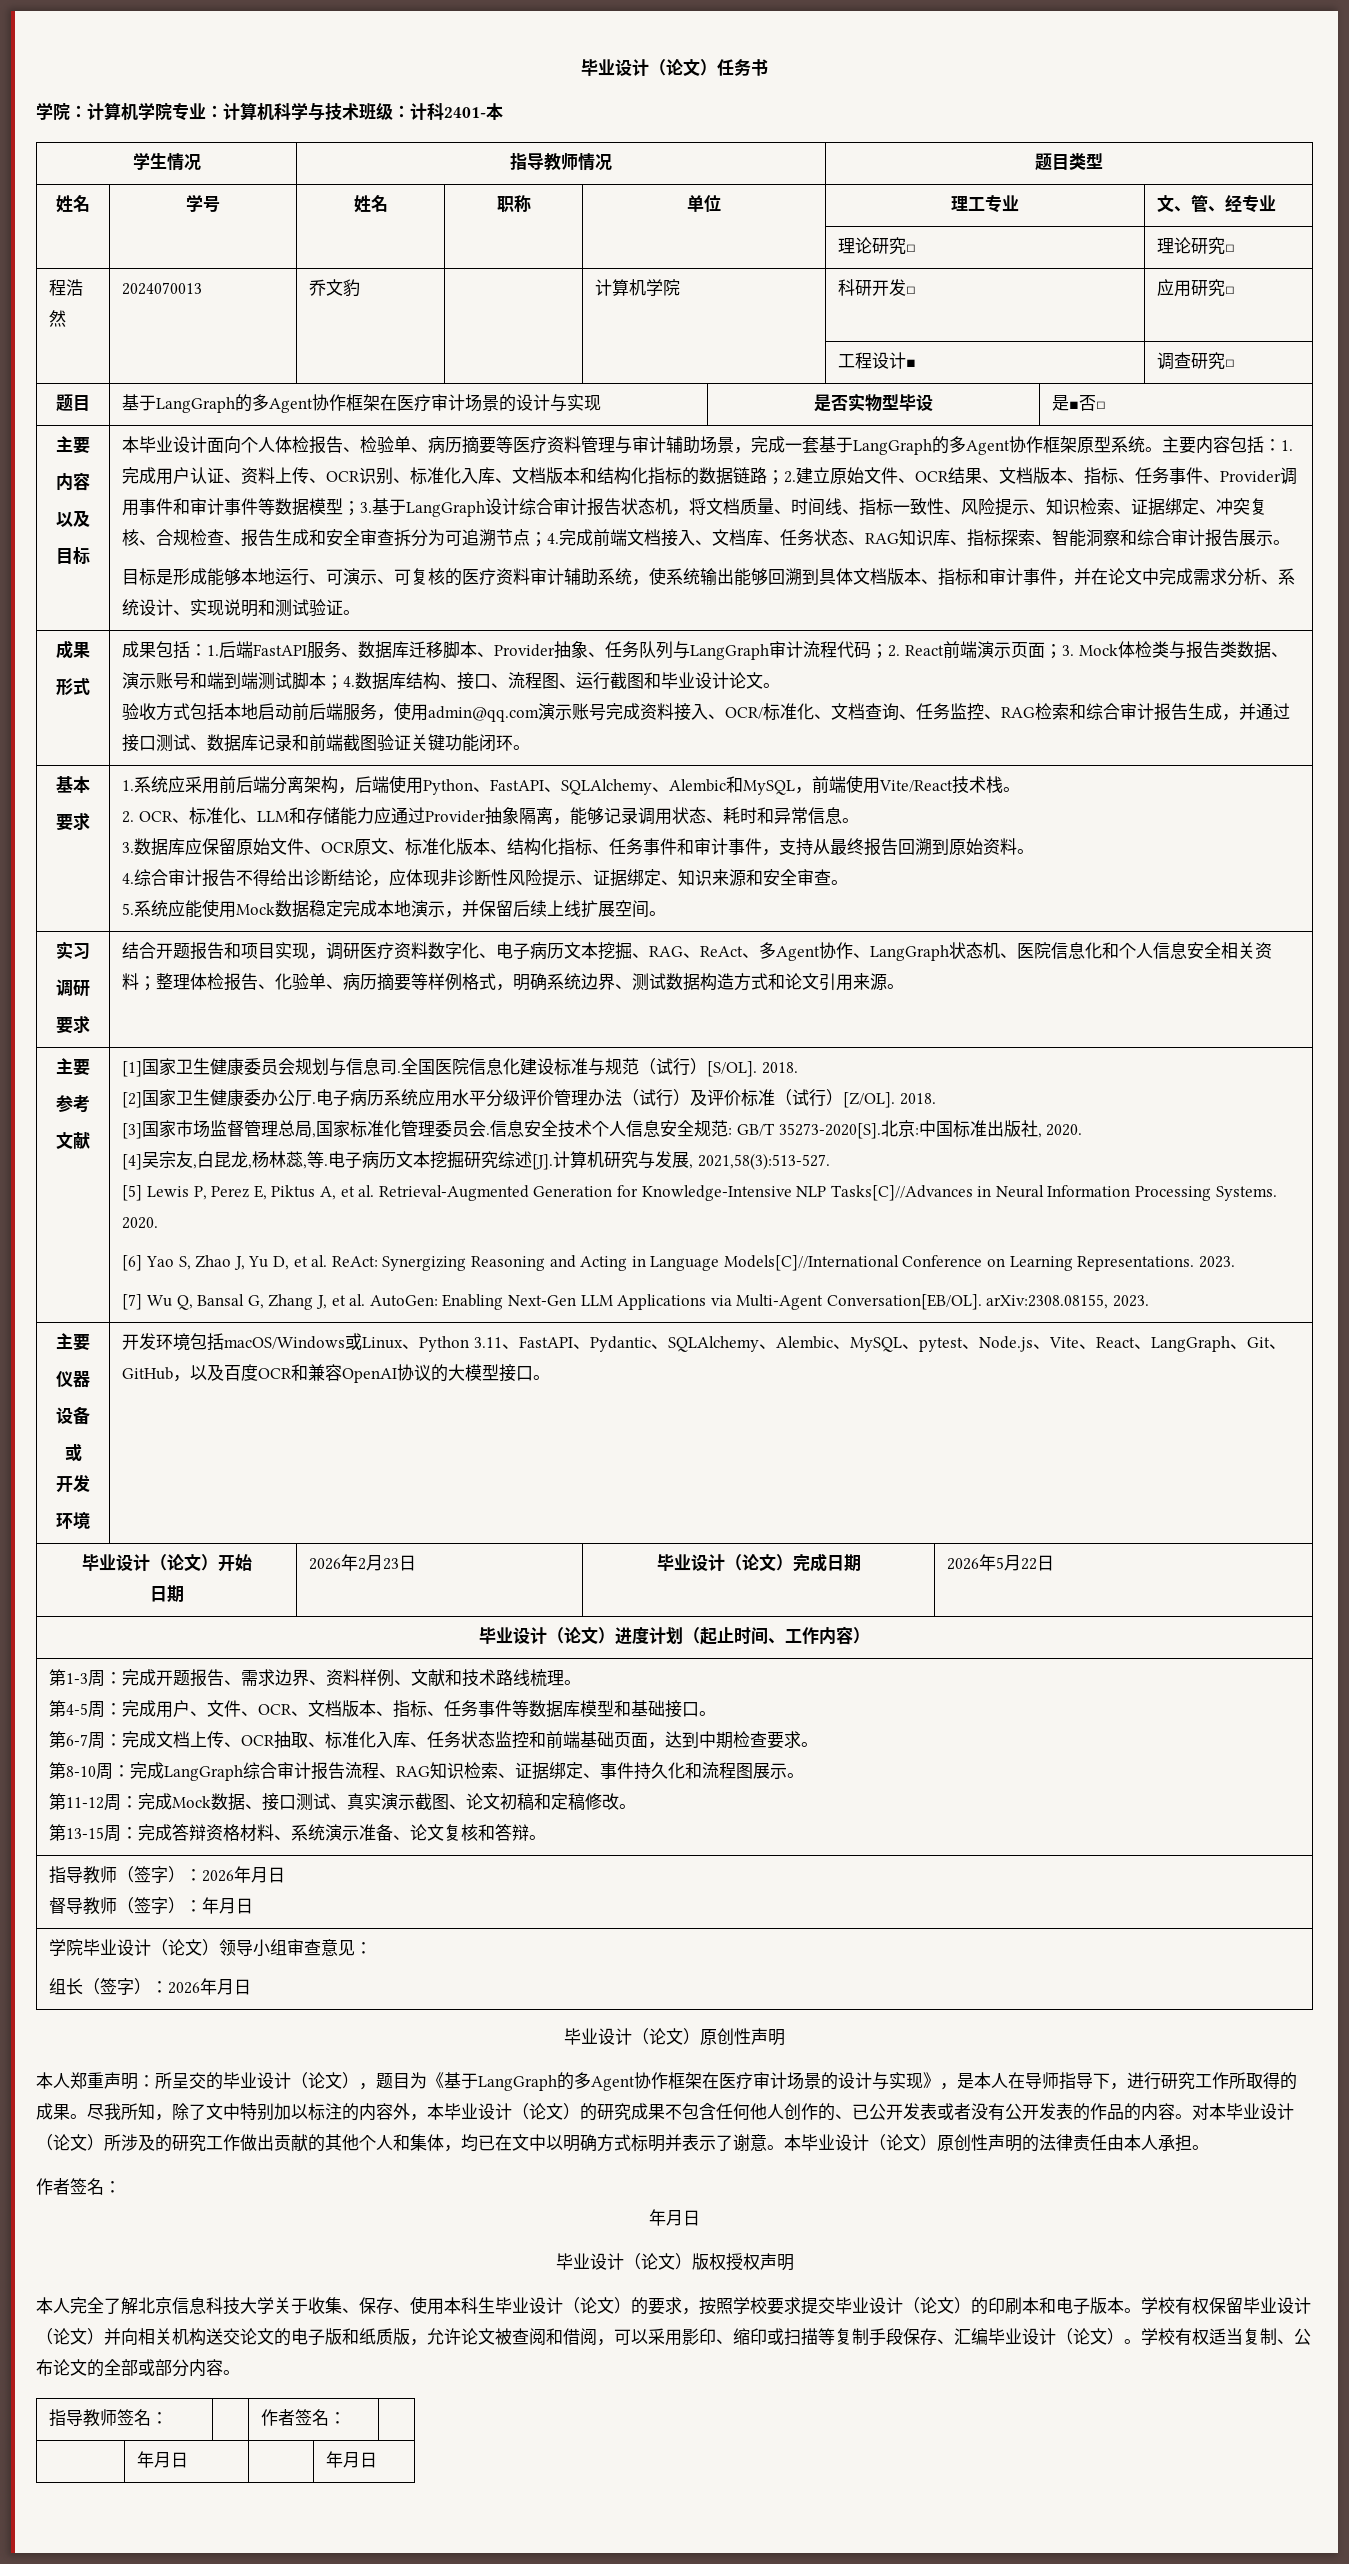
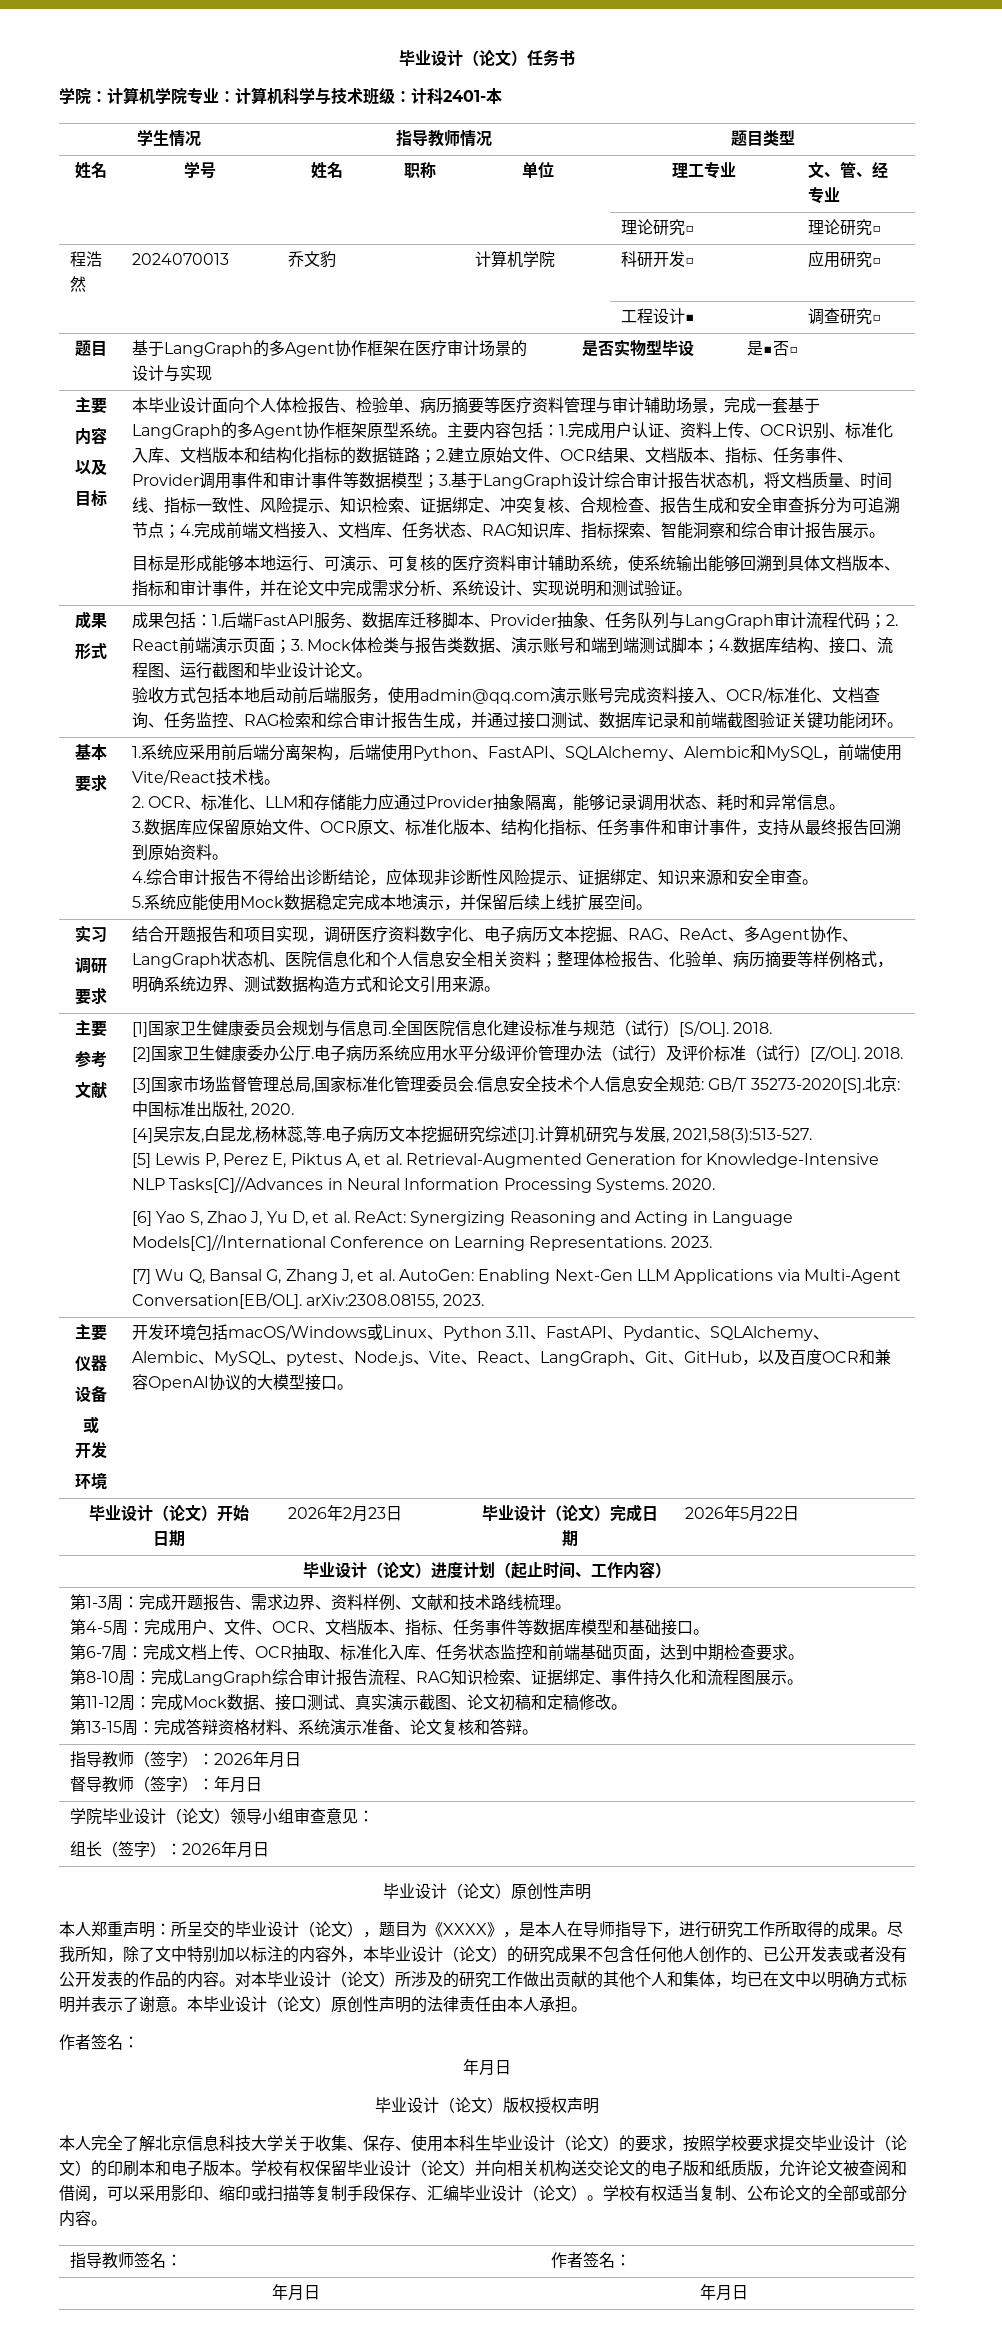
- 本人郑重声明：所呈交的毕业设计（论文），题目为《基于LangGraph的多Agent协作框架在医疗审计场景的设计与实现》，是本人在导师指导下，进行研究工作所取得的成果。
+ 本人郑重声明：所呈交的毕业设计（论文），题目为《XXXX》，是本人在导师指导下，进行研究工作所取得的成果。

